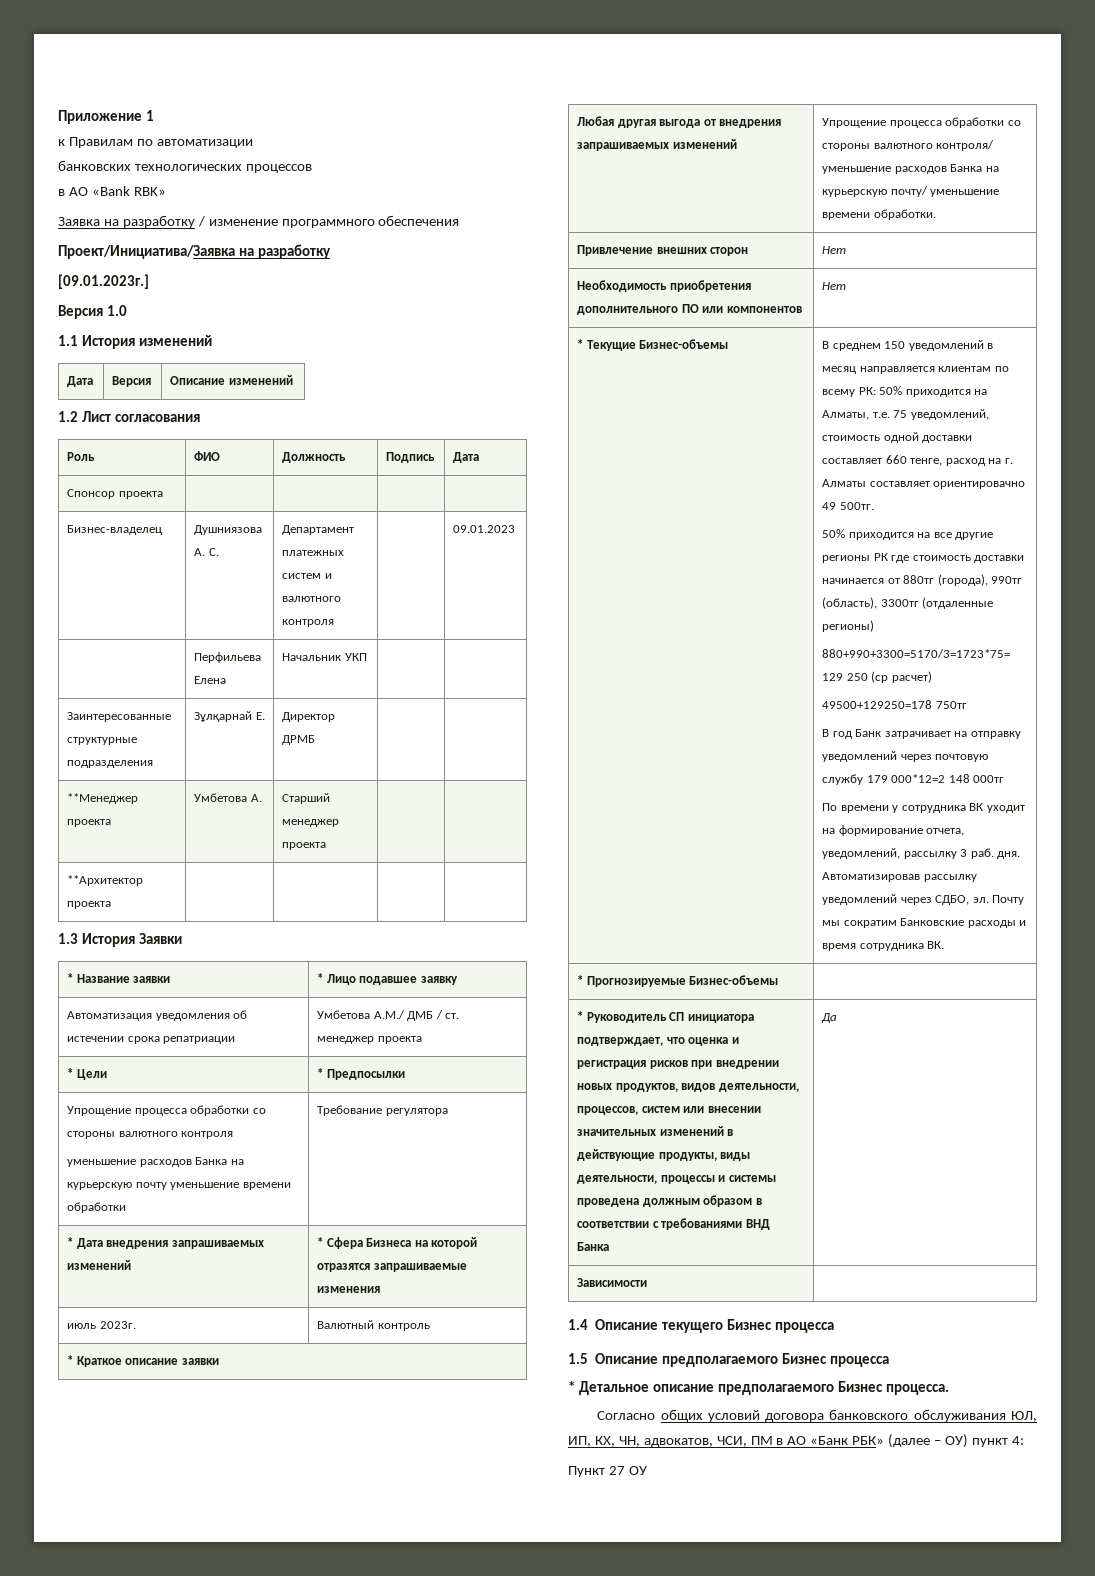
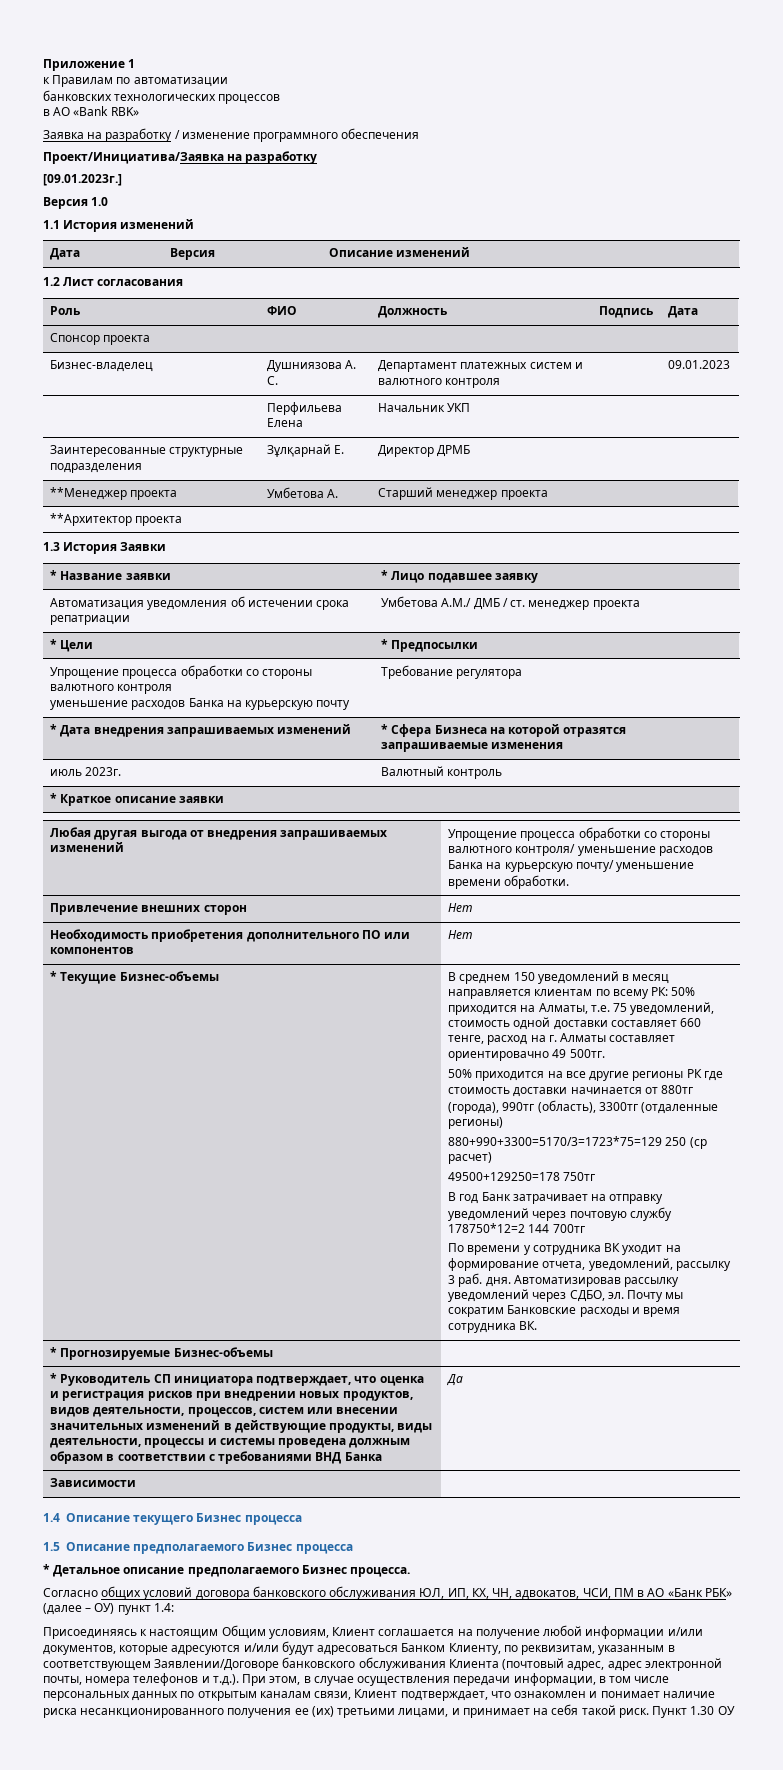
  Упрощение процесса обработки со стороны валютного контроля
- уменьшение расходов Банка на курьерскую почту уменьшение времени обработки | Требование регулятора
+ уменьшение расходов Банка на курьерскую почту | Требование регулятора
- В год Банк затрачивает на отправку уведомлений через почтовую службу 179 000*12=2 148 000тг
+ В год Банк затрачивает на отправку уведомлений через почтовую службу 178750*12=2 144 700тг
- Согласно общих условий договора банковского обслуживания ЮЛ, ИП, КХ, ЧН, адвокатов, ЧСИ, ПМ в АО «Банк РБК» (далее – ОУ) пункт 4:
- Пункт 27 ОУ
+ Согласно общих условий договора банковского обслуживания ЮЛ, ИП, КХ, ЧН, адвокатов, ЧСИ, ПМ в АО «Банк РБК» (далее – ОУ) пункт 1.4:
+ Присоединяясь к настоящим Общим условиям, Клиент соглашается на получение любой информации и/или документов, которые адресуются и/или будут адресоваться Банком Клиенту, по реквизитам, указанным в соответствующем Заявлении/Договоре банковского обслуживания Клиента (почтовый адрес, адрес электронной почты, номера телефонов и т.д.). При этом, в случае осуществления передачи информации, в том числе персональных данных по открытым каналам связи, Клиент подтверждает, что ознакомлен и понимает наличие риска несанкционированного получения ее (их) третьими лицами, и принимает на себя такой риск. Пункт 1.30 ОУ

